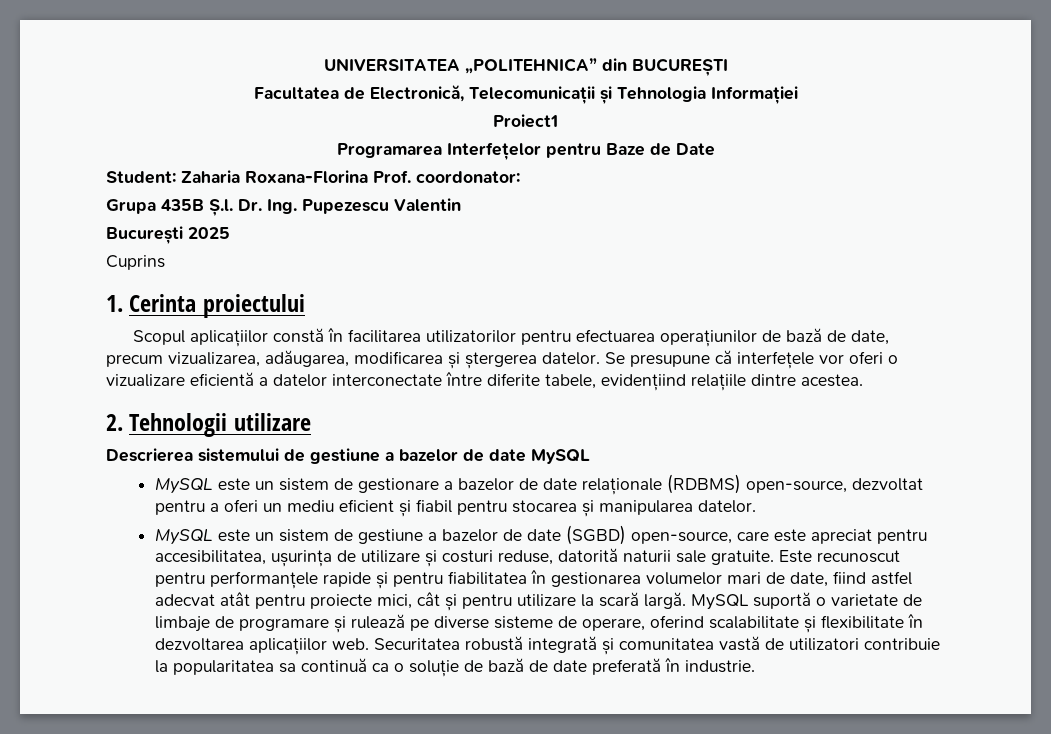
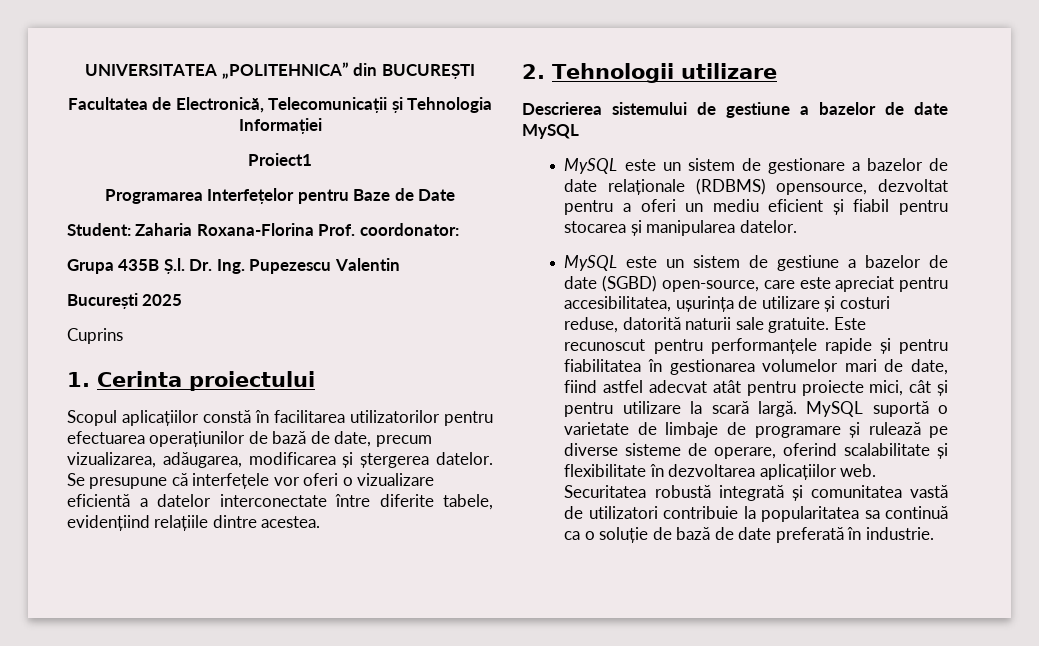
- MySQL este un sistem de gestionare a bazelor de date relaționale (RDBMS) open-source, dezvoltat pentru a oferi un mediu eficient și fiabil pentru stocarea și manipularea datelor.
+ MySQL este un sistem de gestionare a bazelor de date relaționale (RDBMS) opensource, dezvoltat pentru a oferi un mediu eficient și fiabil pentru stocarea și manipularea datelor.

